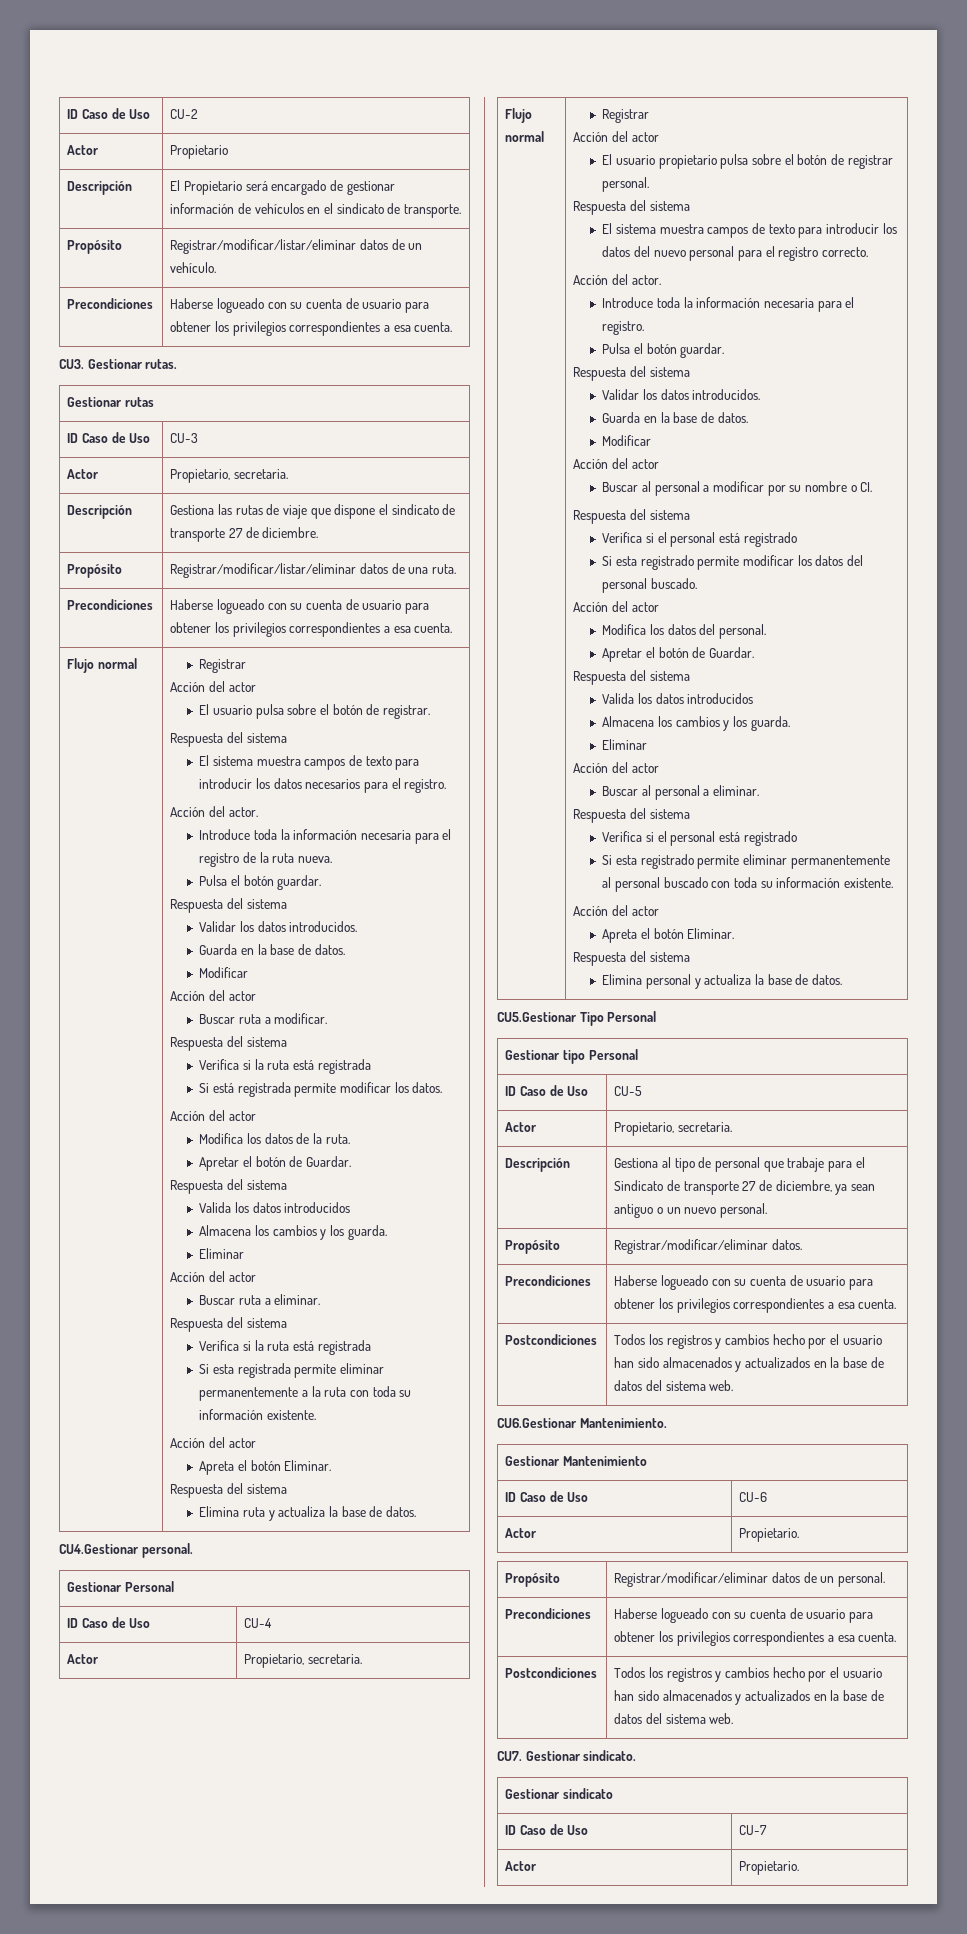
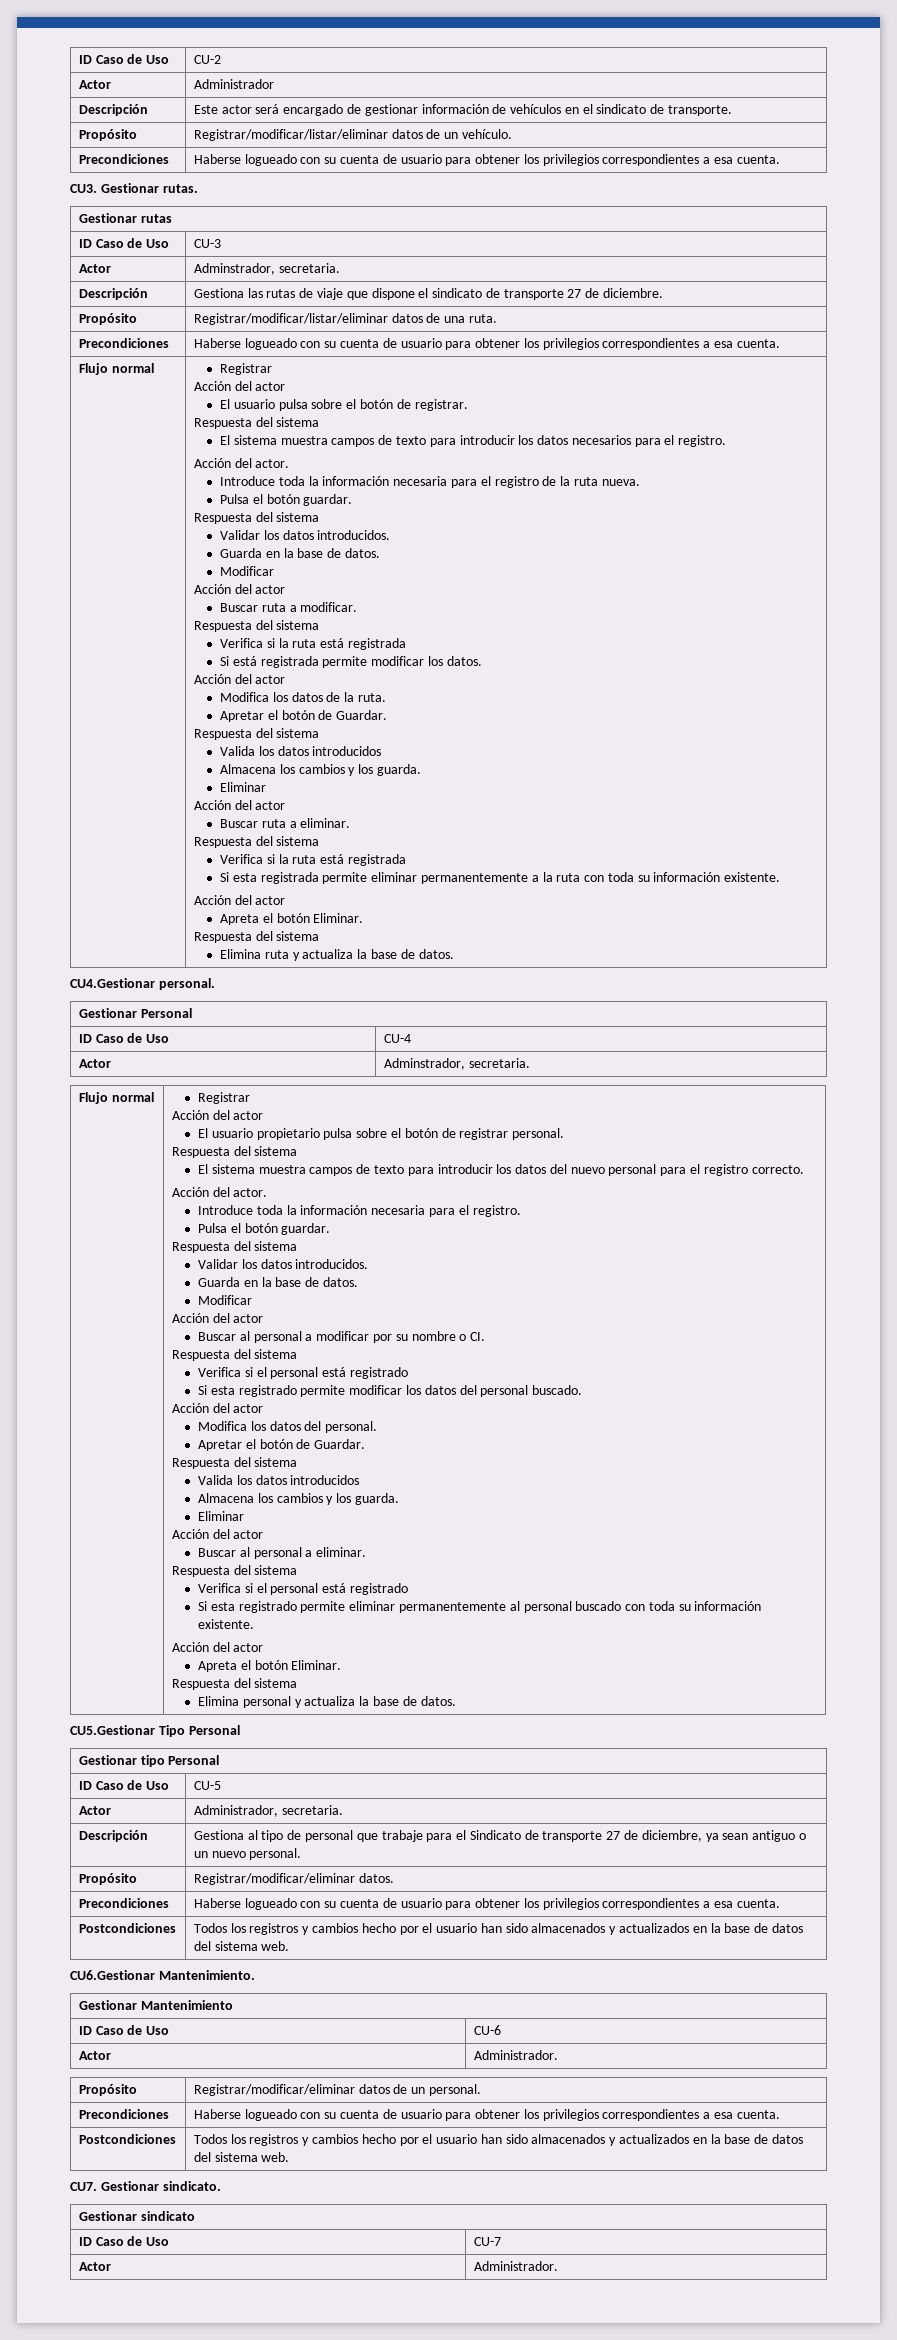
- Actor | Propietario
- Descripción | El Propietario será encargado de gestionar información de vehículos en el sindicato de transporte.
+ Actor | Administrador
+ Descripción | Este actor será encargado de gestionar información de vehículos en el sindicato de transporte.
  ID Caso de Uso | CU-3
- Actor | Propietario, secretaria.
+ Actor | Adminstrador, secretaria.
  ID Caso de Uso | CU-4
- Actor | Propietario, secretaria.
+ Actor | Adminstrador, secretaria.
  ID Caso de Uso | CU-5
- Actor | Propietario, secretaria.
+ Actor | Administrador, secretaria.
  ID Caso de Uso | CU-6
- Actor | Propietario.
+ Actor | Administrador.
  ID Caso de Uso | CU-7
- Actor | Propietario.
+ Actor | Administrador.

